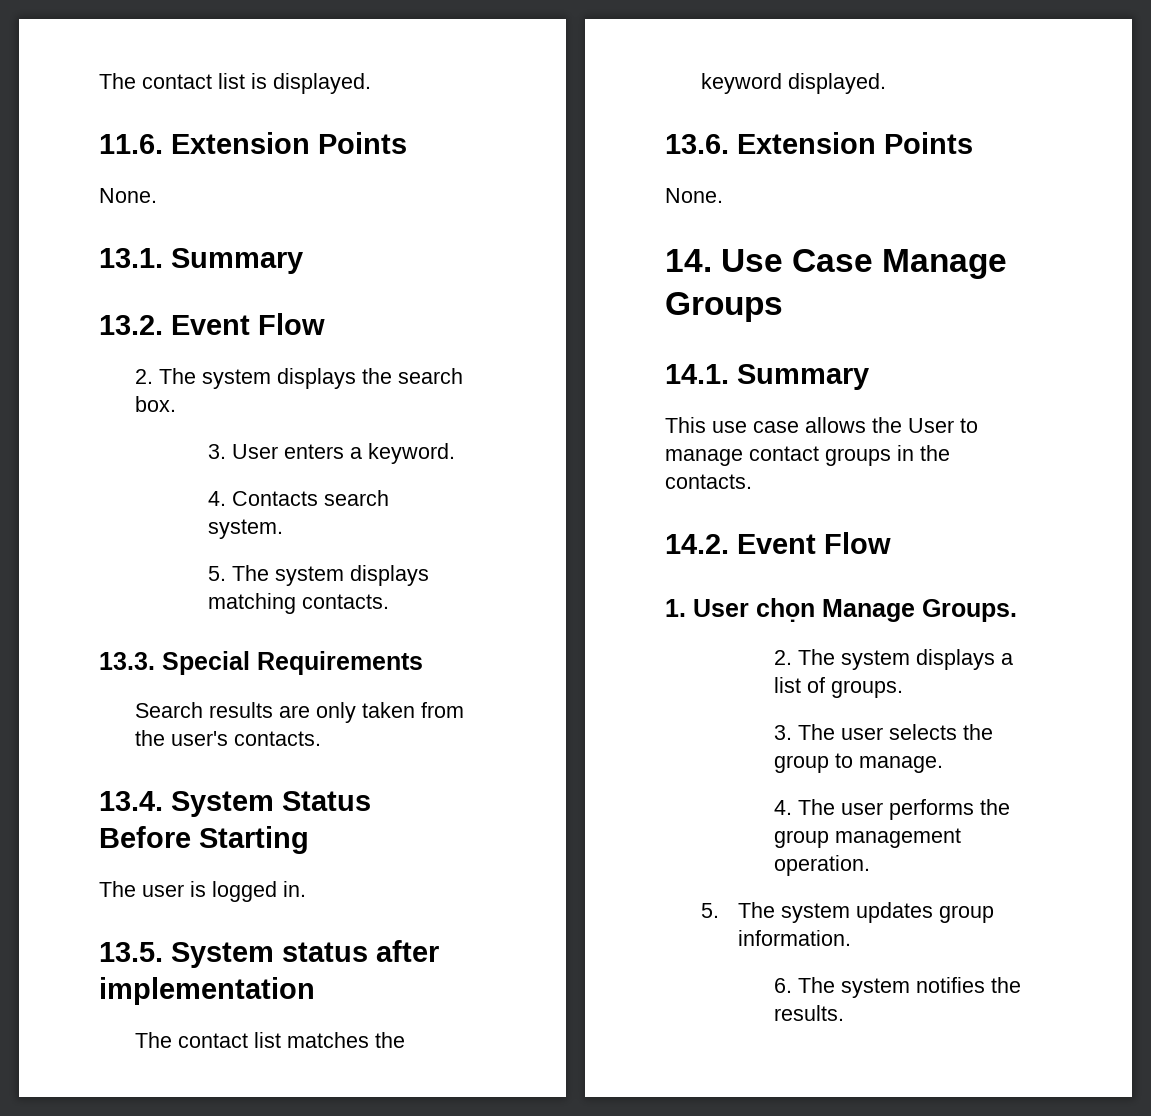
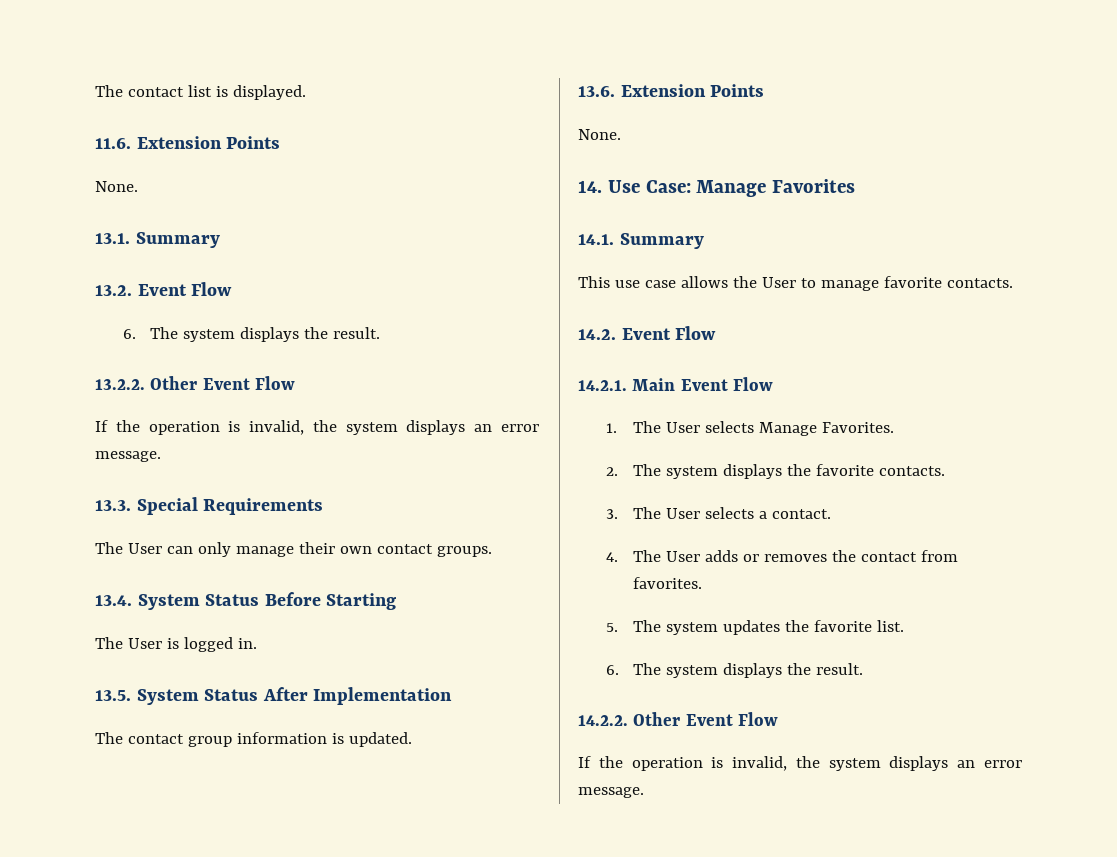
  13.2. Event Flow
- 2. The system displays the search box.
- 3. User enters a keyword.
- 4. Contacts search system.
- 5. The system displays matching contacts.
+ 6. The system displays the result.
+ 13.2.2. Other Event Flow
+ If the operation is invalid, the system displays an error message.
  13.3. Special Requirements
- Search results are only taken from the user's contacts.
+ The User can only manage their own contact groups.
- The user is logged in.
+ The User is logged in.
- 13.5. System status after implementation
- The contact list matches the keyword displayed.
+ 13.5. System Status After Implementation
+ The contact group information is updated.
- 14. Use Case Manage Groups
+ 14. Use Case: Manage Favorites
- This use case allows the User to manage contact groups in the contacts.
+ This use case allows the User to manage favorite contacts.
- 1. User chọn Manage Groups.
- 2. The system displays a list of groups.
- 3. The user selects the group to manage.
- 4. The user performs the group management operation.
+ 14.2.1. Main Event Flow
+ 1. The User selects Manage Favorites.
+ 2. The system displays the favorite contacts.
+ 3. The User selects a contact.
+ 4. The User adds or removes the contact from favorites.
- 5. The system updates group information.
- 6. The system notifies the results.
+ 5. The system updates the favorite list.
+ 6. The system displays the result.
+ 14.2.2. Other Event Flow
+ If the operation is invalid, the system displays an error message.

